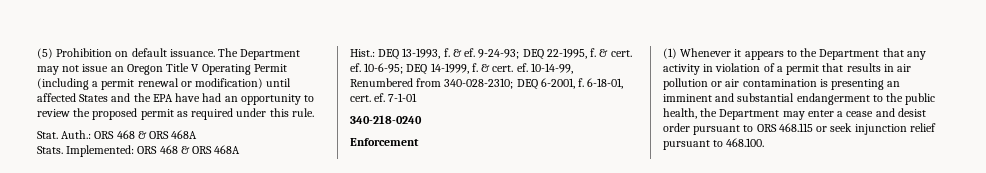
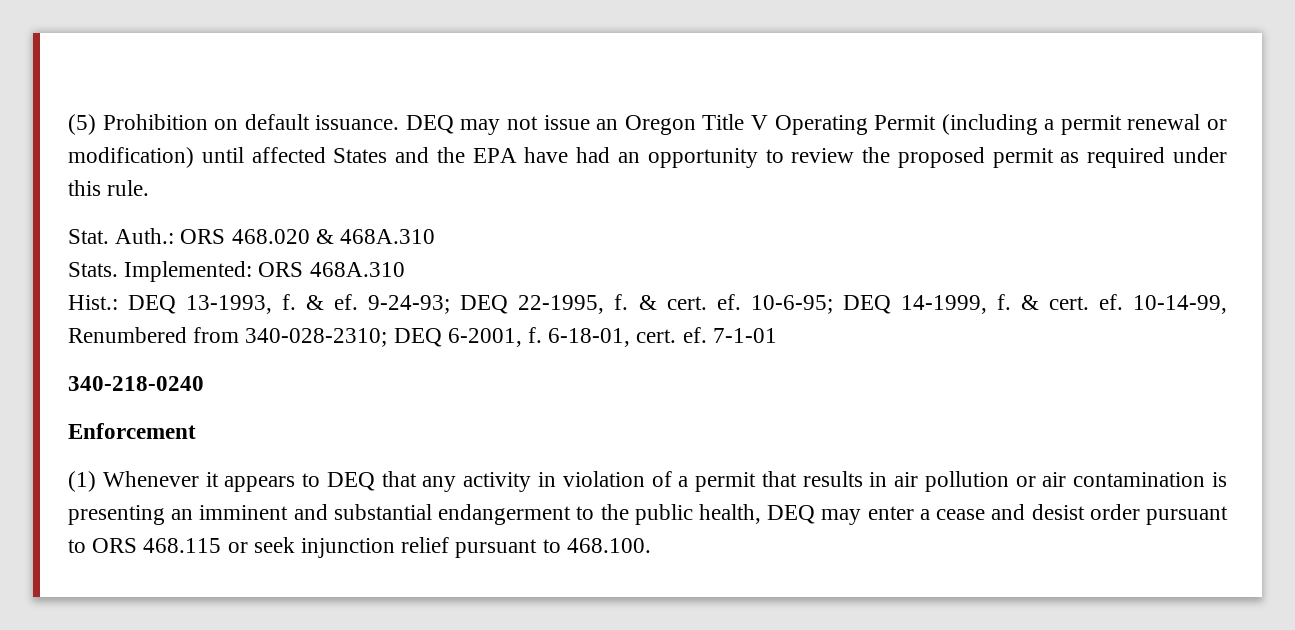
- The Department may not issue an Oregon Title V Operating Permit (including a permit renewal or modification) until affected States and the EPA have had an opportunity to review the proposed permit as required under this rule.
+ DEQ may not issue an Oregon Title V Operating Permit (including a permit renewal or modification) until affected States and the EPA have had an opportunity to review the proposed permit as required under this rule.
- Auth.: ORS 468 & ORS 468A
+ Auth.: ORS 468.020 & 468A.310
- Implemented: ORS 468 & ORS 468A
+ Implemented: ORS 468A.310
- (1) Whenever it appears to the Department that any activity in violation of a permit that results in air pollution or air contamination is presenting an imminent and substantial endangerment to the public health, the Department may enter a cease and desist order pursuant to ORS 468.115 or seek injunction relief pursuant to 468.100.
+ (1) Whenever it appears to DEQ that any activity in violation of a permit that results in air pollution or air contamination is presenting an imminent and substantial endangerment to the public health, DEQ may enter a cease and desist order pursuant to ORS 468.115 or seek injunction relief pursuant to 468.100.

